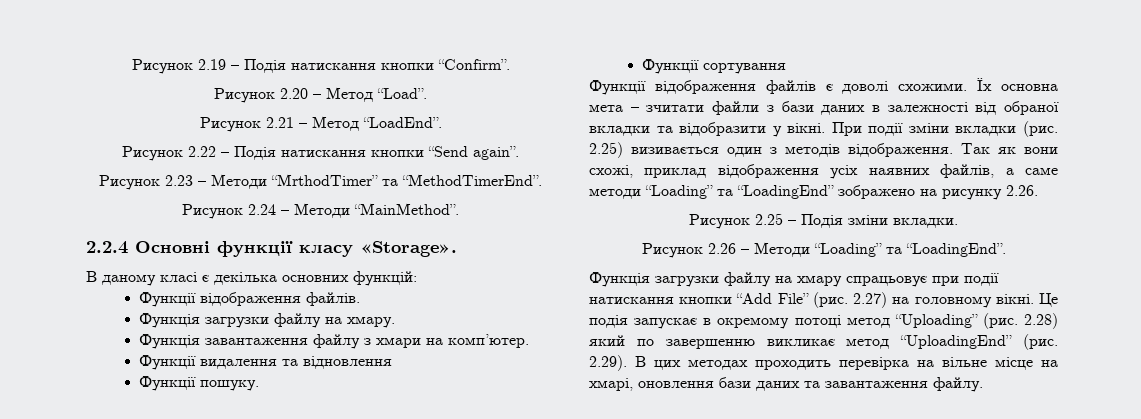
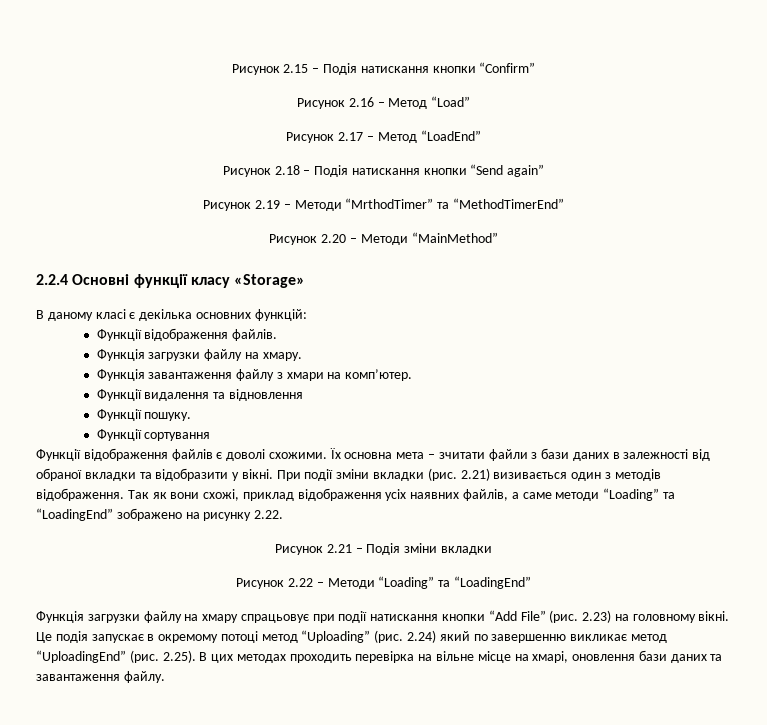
- Рисунок 2.19 – Подія натискання кнопки “Confirm”.
- Рисунок 2.20 – Метод “Load”.
- Рисунок 2.21 – Метод “LoadEnd”.
- Рисунок 2.22 – Подія натискання кнопки “Send again”.
- Рисунок 2.23 – Методи “MrthodTimer” та “MethodTimerEnd”.
- Рисунок 2.24 – Методи “MainMethod”.
+ Рисунок 2.15 – Подія натискання кнопки “Confirm”
+ Рисунок 2.16 – Метод “Load”
+ Рисунок 2.17 – Метод “LoadEnd”
+ Рисунок 2.18 – Подія натискання кнопки “Send again”
+ Рисунок 2.19 – Методи “MrthodTimer” та “MethodTimerEnd”
+ Рисунок 2.20 – Методи “MainMethod”
- 2.2.4 Основні функції класу «Storage».
+ 2.2.4 Основні функції класу «Storage»
- 2.25) визивається один з методів відображення.
+ 2.21) визивається один з методів відображення.
- Так як вони схожі, приклад відображення усіх наявних файлів, а саме методи “Loading” та “LoadingEnd” зображено на рисунку 2.26.
- Рисунок 2.25 – Подія зміни вкладки.
- Рисунок 2.26 – Методи “Loading” та “LoadingEnd”.
+ Так як вони схожі, приклад відображення усіх наявних файлів, а саме методи “Loading” та “LoadingEnd” зображено на рисунку 2.22.
+ Рисунок 2.21 – Подія зміни вкладки
+ Рисунок 2.22 – Методи “Loading” та “LoadingEnd”
- 2.27) на головному вікні.
+ 2.23) на головному вікні.
- 2.28) який по завершенню викликає метод “UploadingEnd” (рис.
+ 2.24) який по завершенню викликає метод “UploadingEnd” (рис.
- 2.29). В цих методах проходить перевірка на вільне місце на хмарі, оновлення бази даних та завантаження файлу.
+ 2.25). В цих методах проходить перевірка на вільне місце на хмарі, оновлення бази даних та завантаження файлу.

